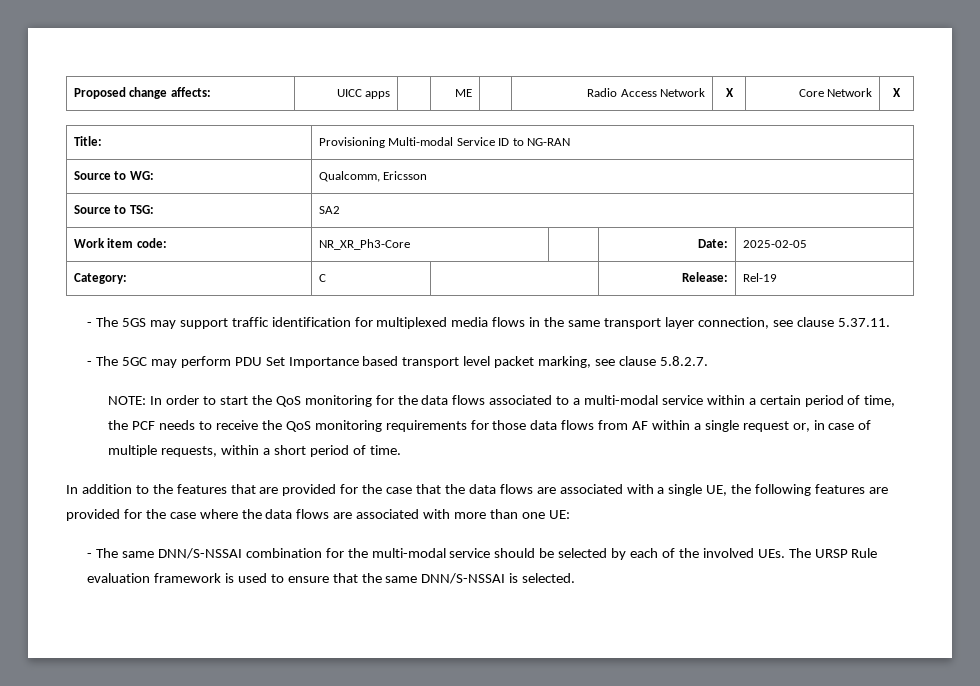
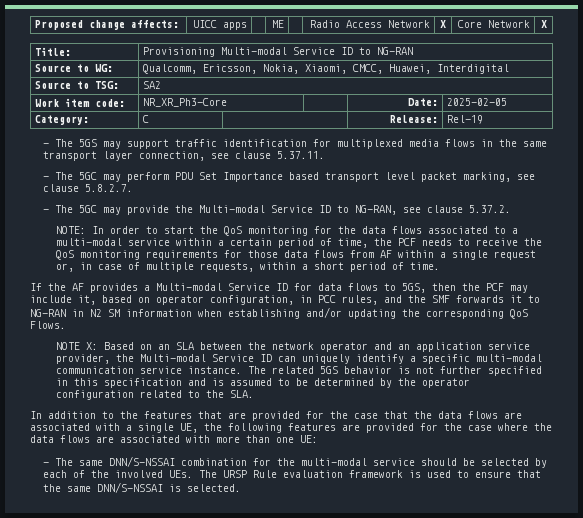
- Source to WG: | Qualcomm, Ericsson
+ Source to WG: | Qualcomm, Ericsson, Nokia, Xiaomi, CMCC, Huawei, Interdigital
+ - The 5GC may provide the Multi-modal Service ID to NG-RAN, see clause 5.37.2.
+ If the AF provides a Multi-modal Service ID for data flows to 5GS, then the PCF may include it, based on operator configuration, in PCC rules, and the SMF forwards it to NG-RAN in N2 SM information when establishing and/or updating the corresponding QoS Flows.
+ NOTE X: Based on an SLA between the network operator and an application service provider, the Multi-modal Service ID can uniquely identify a specific multi-modal communication service instance. The related 5GS behavior is not further specified in this specification and is assumed to be determined by the operator configuration related to the SLA.

